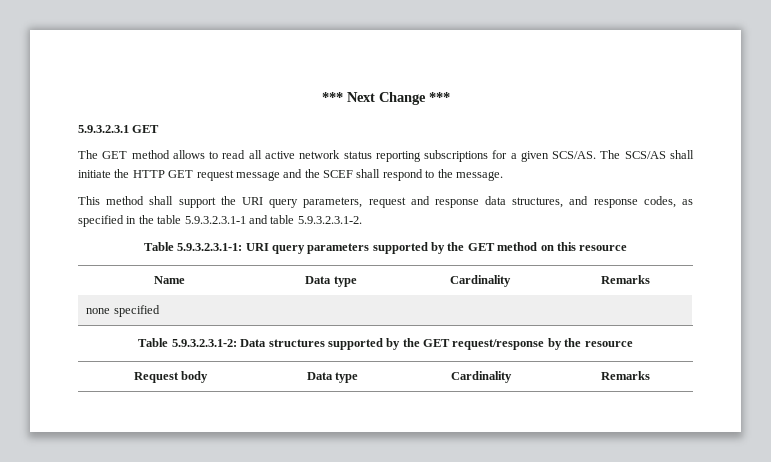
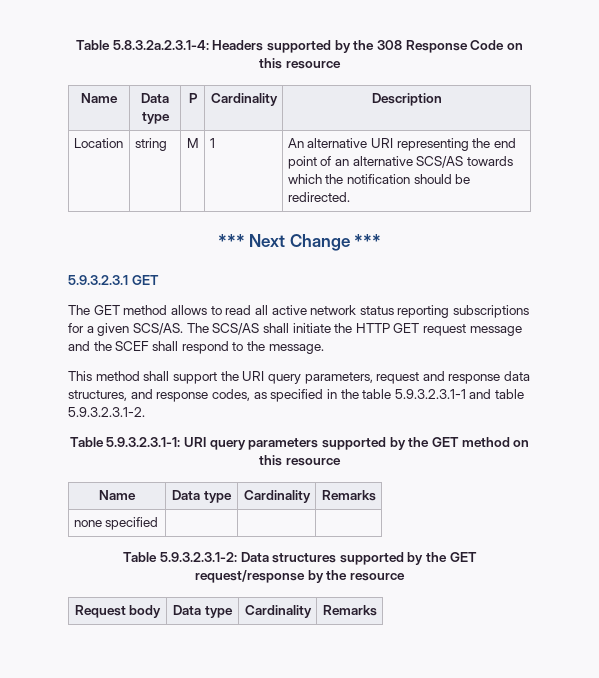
+ Table 5.8.3.2a.2.3.1-4: Headers supported by the 308 Response Code on this resource
+ Name | Data type | P | Cardinality | Description
+ Location | string | M | 1 | An alternative URI representing the end point of an alternative SCS/AS towards which the notification should be redirected.

